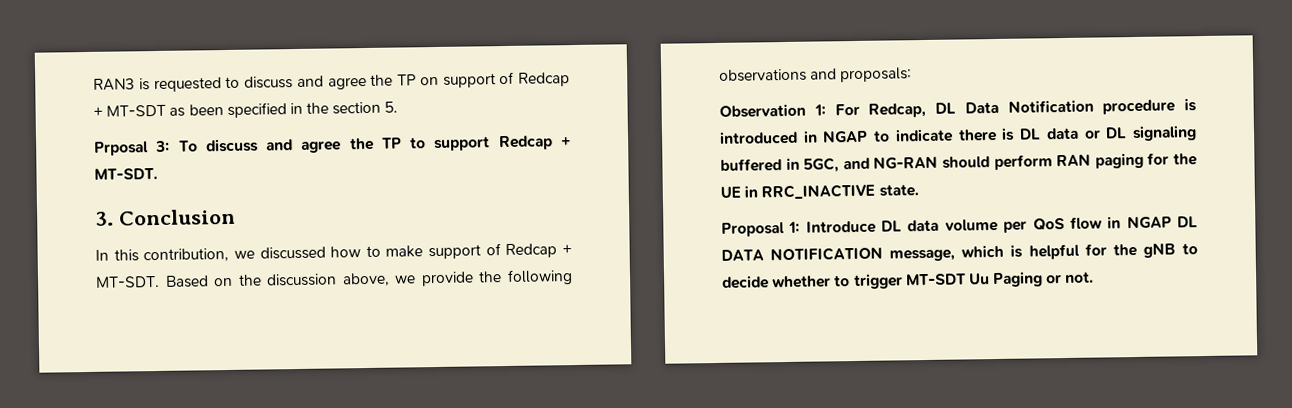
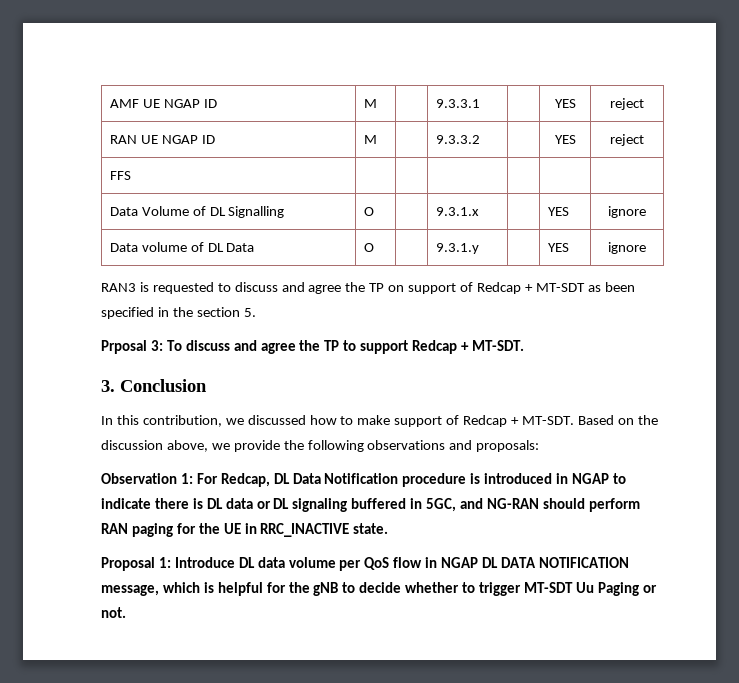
+ AMF UE NGAP ID | M | | 9.3.3.1 | | YES | reject
+ RAN UE NGAP ID | M | | 9.3.3.2 | | YES | reject
+ FFS | | | | | |
+ Data Volume of DL Signalling | O | | 9.3.1.x | | YES | ignore
+ Data volume of DL Data | O | | 9.3.1.y | | YES | ignore

